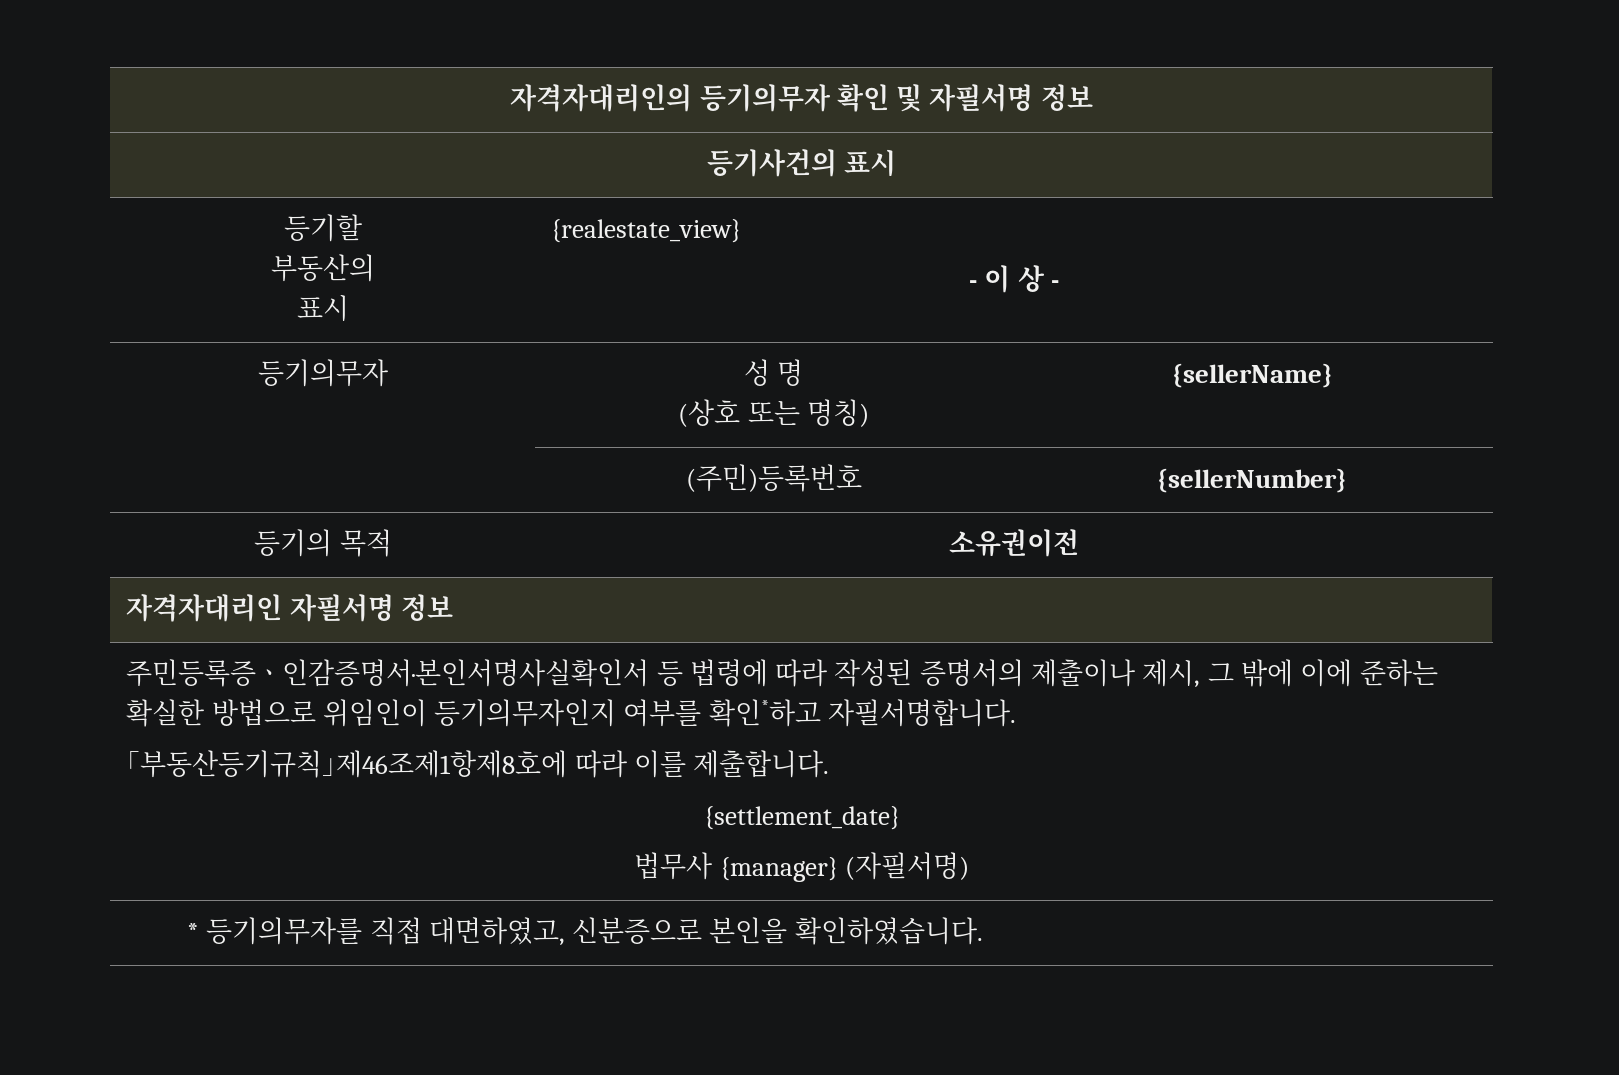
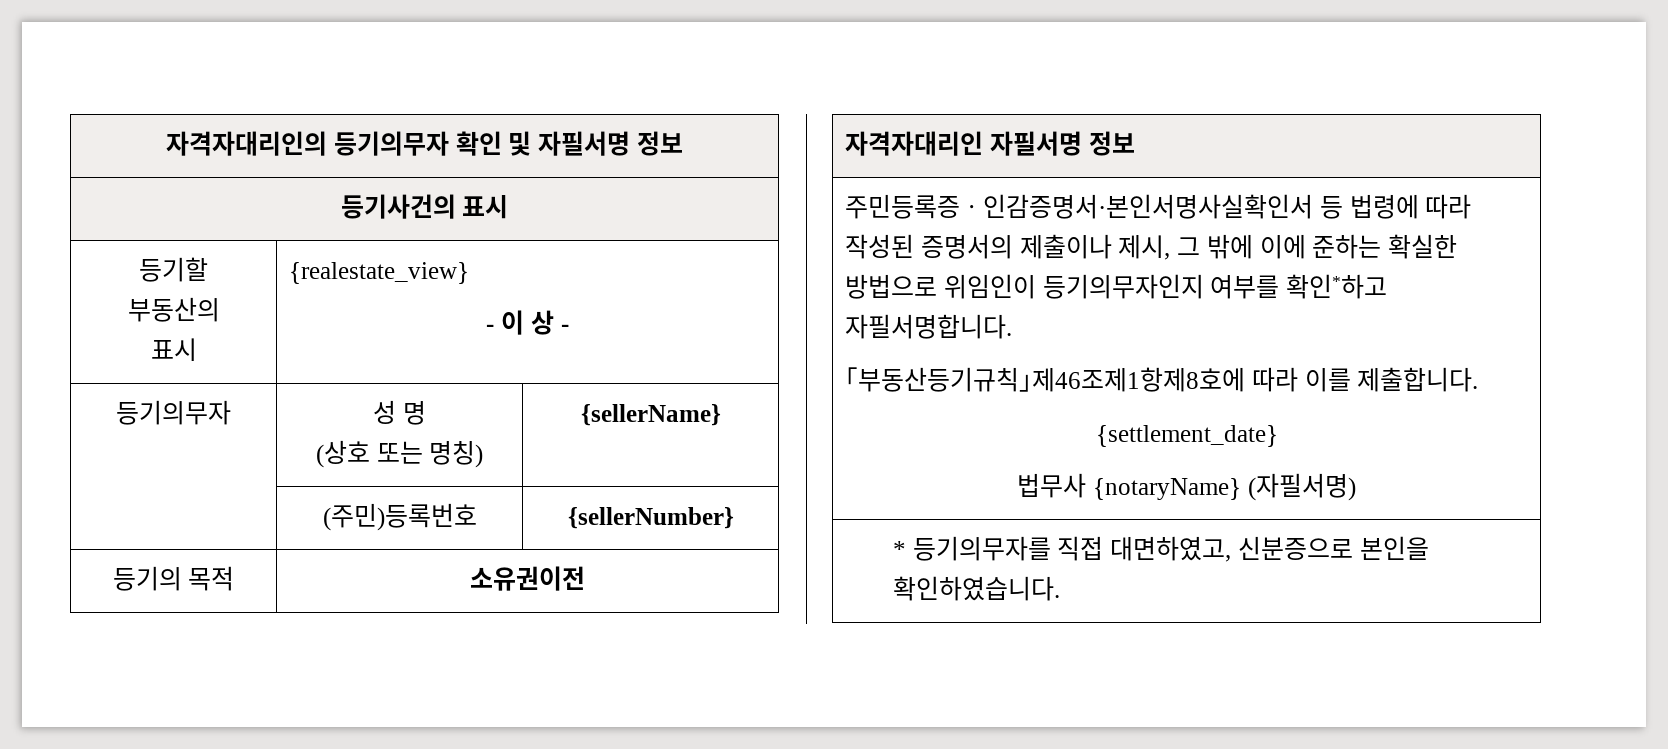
  주민등록증ㆍ인감증명서·본인서명사실확인서 등 법령에 따라 작성된 증명서의 제출이나 제시, 그 밖에 이에 준하는 확실한 방법으로 위임인이 등기의무자인지 여부를 확인*하고 자필서명합니다.
  ｢부동산등기규칙｣제46조제1항제8호에 따라 이를 제출합니다.
  {settlement_date}
- 법무사 {manager} (자필서명)
+ 법무사 {notaryName} (자필서명)

